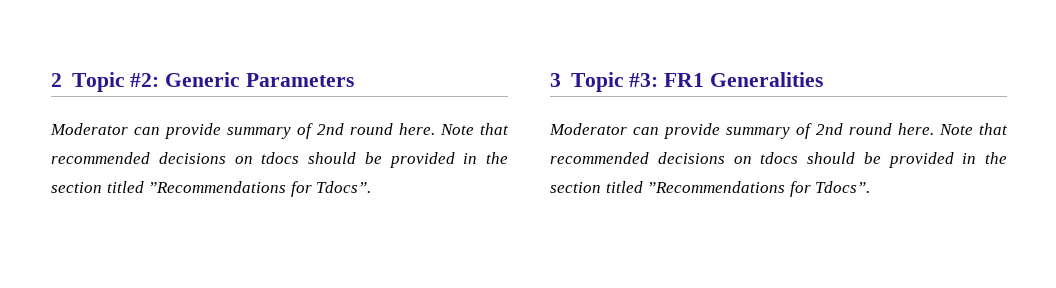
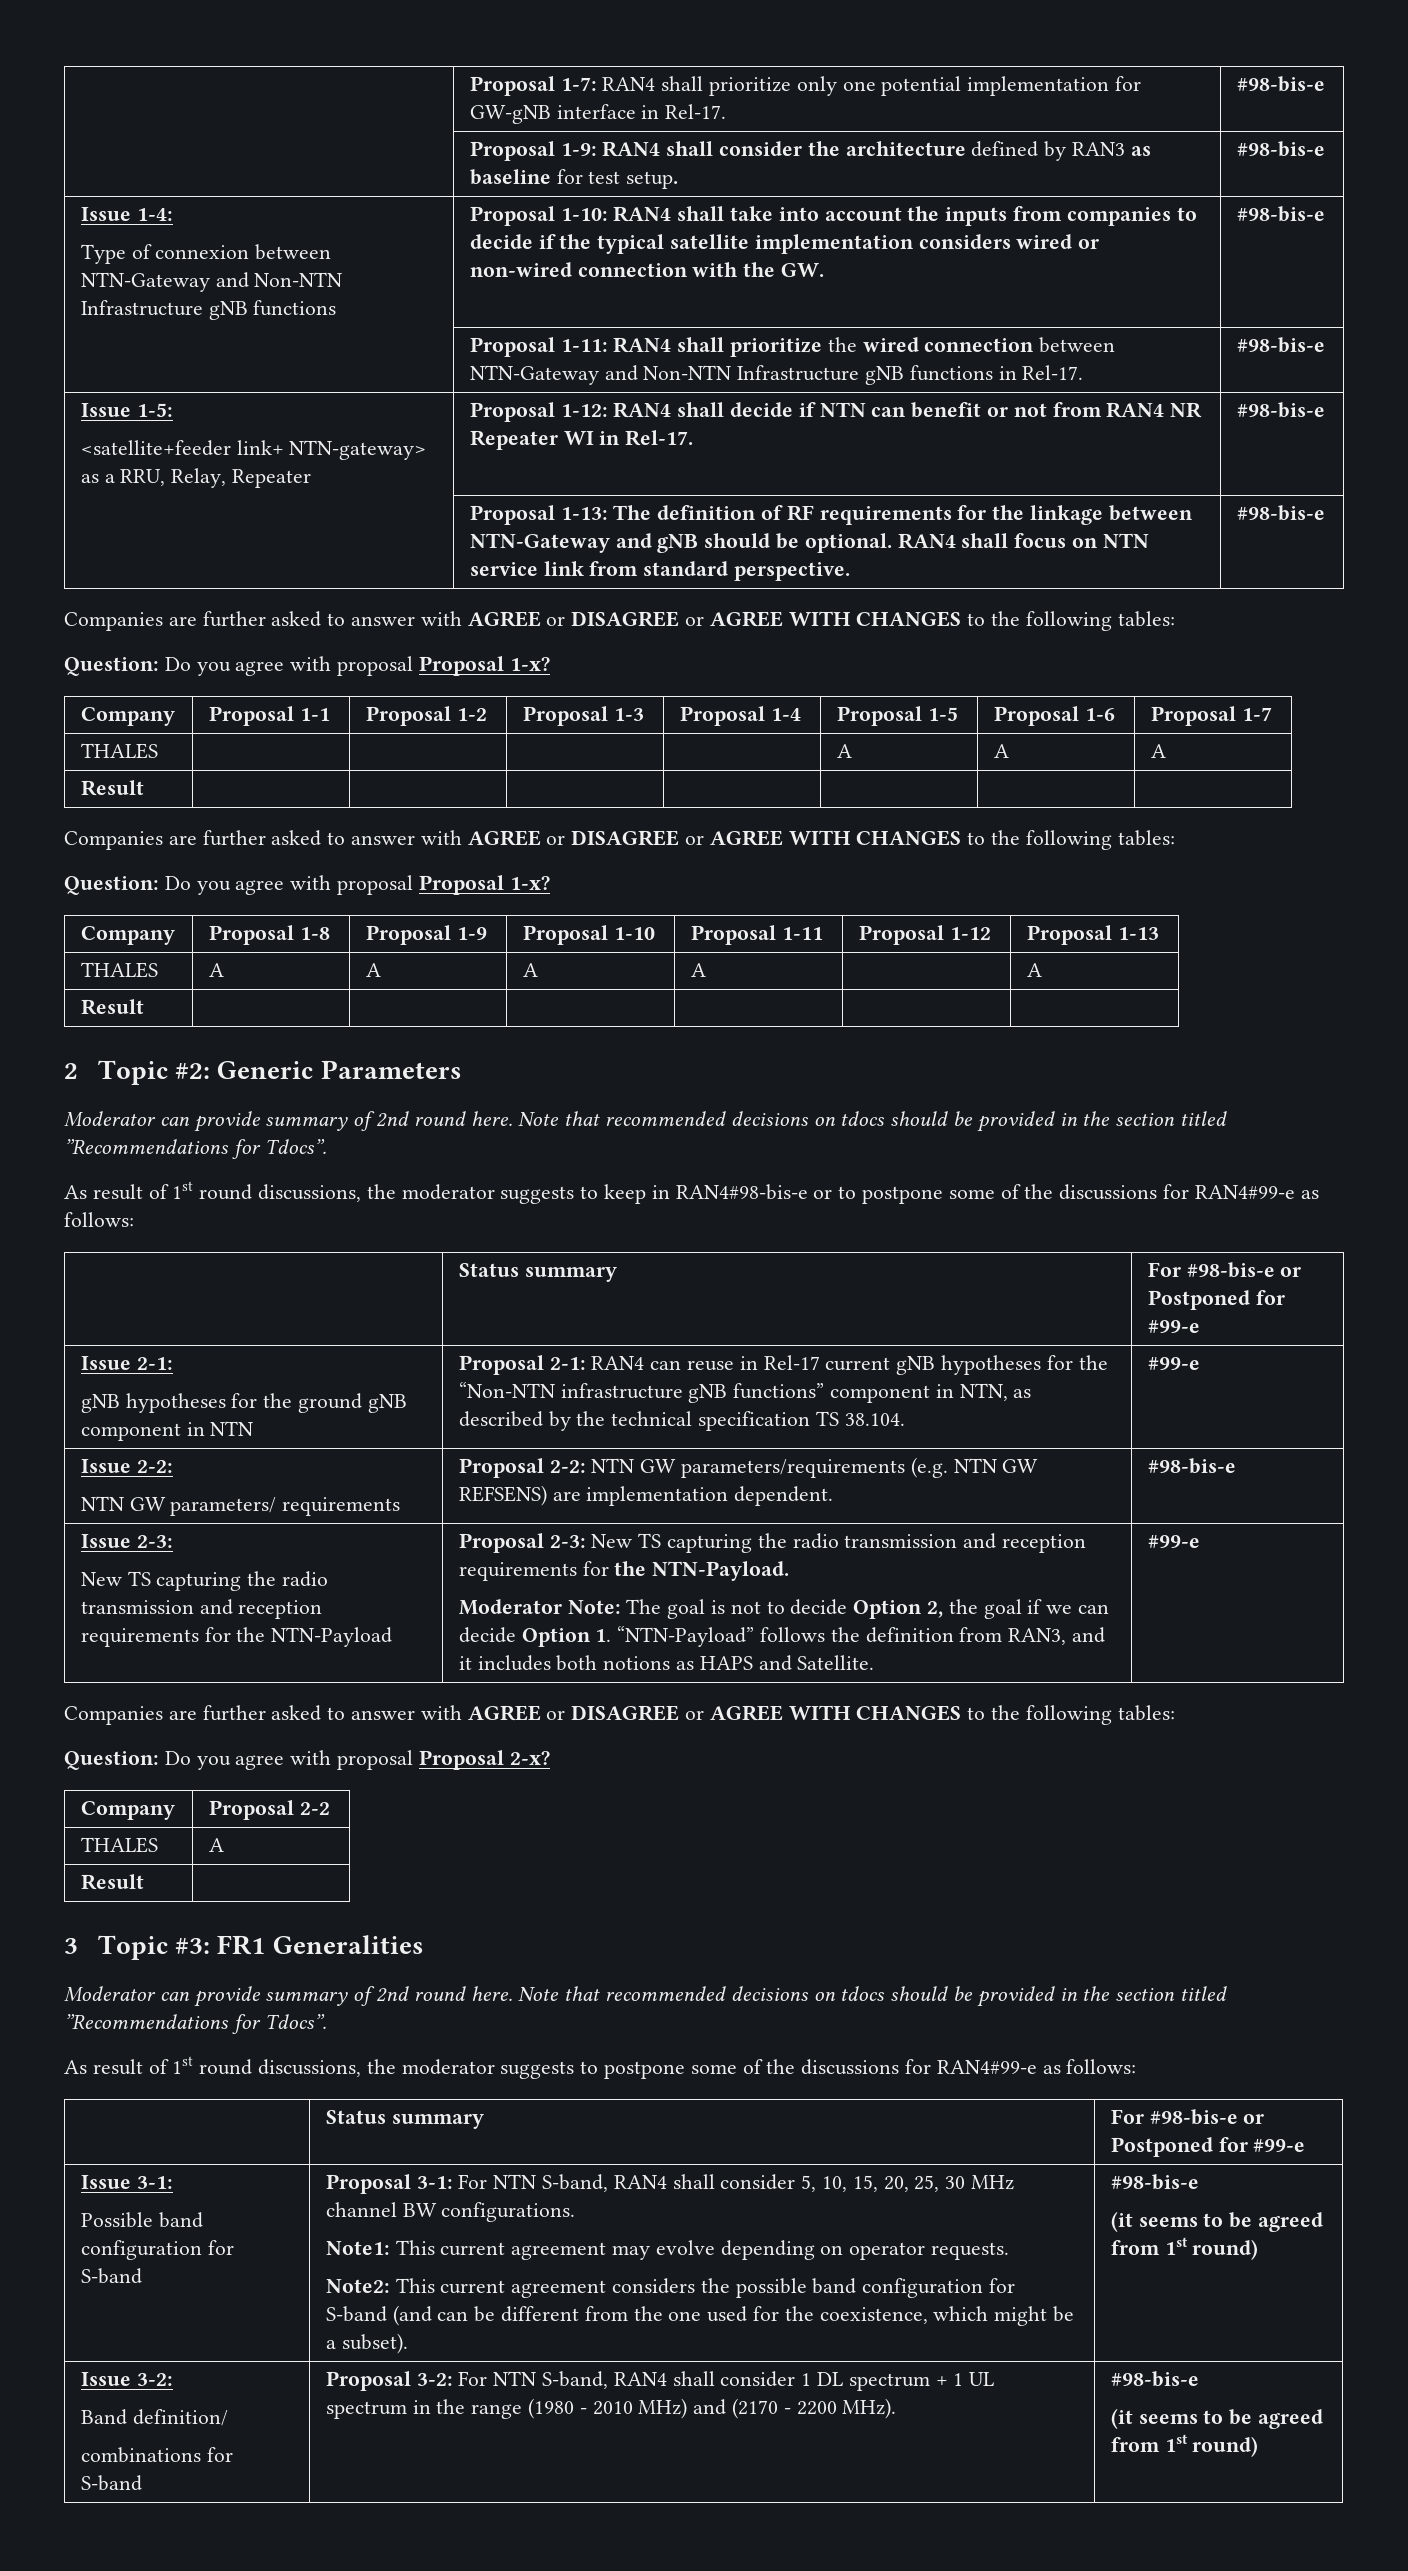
+ | Proposal 1-7: RAN4 shall prioritize only one potential implementation for GW-gNB interface in Rel-17. | #98-bis-e
+ | Proposal 1-9: RAN4 shall consider the architecture defined by RAN3 as baseline for test setup. | #98-bis-e
+ Issue 1-4:
+ Type of connexion between NTN-Gateway and Non-NTN Infrastructure gNB functions | Proposal 1-10: RAN4 shall take into account the inputs from companies to decide if the typical satellite implementation considers wired or non-wired connection with the GW. | #98-bis-e
+ | Proposal 1-11: RAN4 shall prioritize the wired connection between NTN-Gateway and Non-NTN Infrastructure gNB functions in Rel-17. | #98-bis-e
+ Issue 1-5:
+ <satellite+feeder link+ NTN-gateway> as a RRU, Relay, Repeater | Proposal 1-12: RAN4 shall decide if NTN can benefit or not from RAN4 NR Repeater WI in Rel-17. | #98-bis-e
+ | Proposal 1-13: The definition of RF requirements for the linkage between NTN-Gateway and gNB should be optional. RAN4 shall focus on NTN service link from standard perspective. | #98-bis-e
+ Companies are further asked to answer with AGREE or DISAGREE or AGREE WITH CHANGES to the following tables:
+ Question: Do you agree with proposal Proposal 1-x?
+ Company | Proposal 1-1 | Proposal 1-2 | Proposal 1-3 | Proposal 1-4 | Proposal 1-5 | Proposal 1-6 | Proposal 1-7
+ THALES | | | | | A | A | A
+ Result | | | | | | |
+ Companies are further asked to answer with AGREE or DISAGREE or AGREE WITH CHANGES to the following tables:
+ Question: Do you agree with proposal Proposal 1-x?
+ Company | Proposal 1-8 | Proposal 1-9 | Proposal 1-10 | Proposal 1-11 | Proposal 1-12 | Proposal 1-13
+ THALES | A | A | A | A | | A
+ Result | | | | | |
+ As result of 1st round discussions, the moderator suggests to keep in RAN4#98-bis-e or to postpone some of the discussions for RAN4#99-e as follows:
+ | Status summary | For #98-bis-e or Postponed for #99-e
+ Issue 2-1:
+ gNB hypotheses for the ground gNB component in NTN | Proposal 2-1: RAN4 can reuse in Rel-17 current gNB hypotheses for the “Non-NTN infrastructure gNB functions” component in NTN, as described by the technical specification TS 38.104. | #99-e
+ Issue 2-2:
+ NTN GW parameters/ requirements | Proposal 2-2: NTN GW parameters/requirements (e.g. NTN GW REFSENS) are implementation dependent. | #98-bis-e
+ Issue 2-3:
+ New TS capturing the radio transmission and reception requirements for the NTN-Payload | Proposal 2-3: New TS capturing the radio transmission and reception requirements for the NTN-Payload.
+ Moderator Note: The goal is not to decide Option 2, the goal if we can decide Option 1. “NTN-Payload” follows the definition from RAN3, and it includes both notions as HAPS and Satellite. | #99-e
+ Companies are further asked to answer with AGREE or DISAGREE or AGREE WITH CHANGES to the following tables:
+ Question: Do you agree with proposal Proposal 2-x?
+ Company | Proposal 2-2
+ THALES | A
+ Result |
+ As result of 1st round discussions, the moderator suggests to postpone some of the discussions for RAN4#99-e as follows:
+ | Status summary | For #98-bis-e or Postponed for #99-e
+ Issue 3-1:
+ Possible band configuration for S-band | Proposal 3-1: For NTN S-band, RAN4 shall consider 5, 10, 15, 20, 25, 30 MHz channel BW configurations.
+ Note1: This current agreement may evolve depending on operator requests.
+ Note2: This current agreement considers the possible band configuration for S-band (and can be different from the one used for the coexistence, which might be a subset). | #98-bis-e
+ (it seems to be agreed from 1st round)
+ Issue 3-2:
+ Band definition/
+ combinations for S-band | Proposal 3-2: For NTN S-band, RAN4 shall consider 1 DL spectrum + 1 UL spectrum in the range (1980 - 2010 MHz) and (2170 - 2200 MHz). | #98-bis-e
+ (it seems to be agreed from 1st round)

